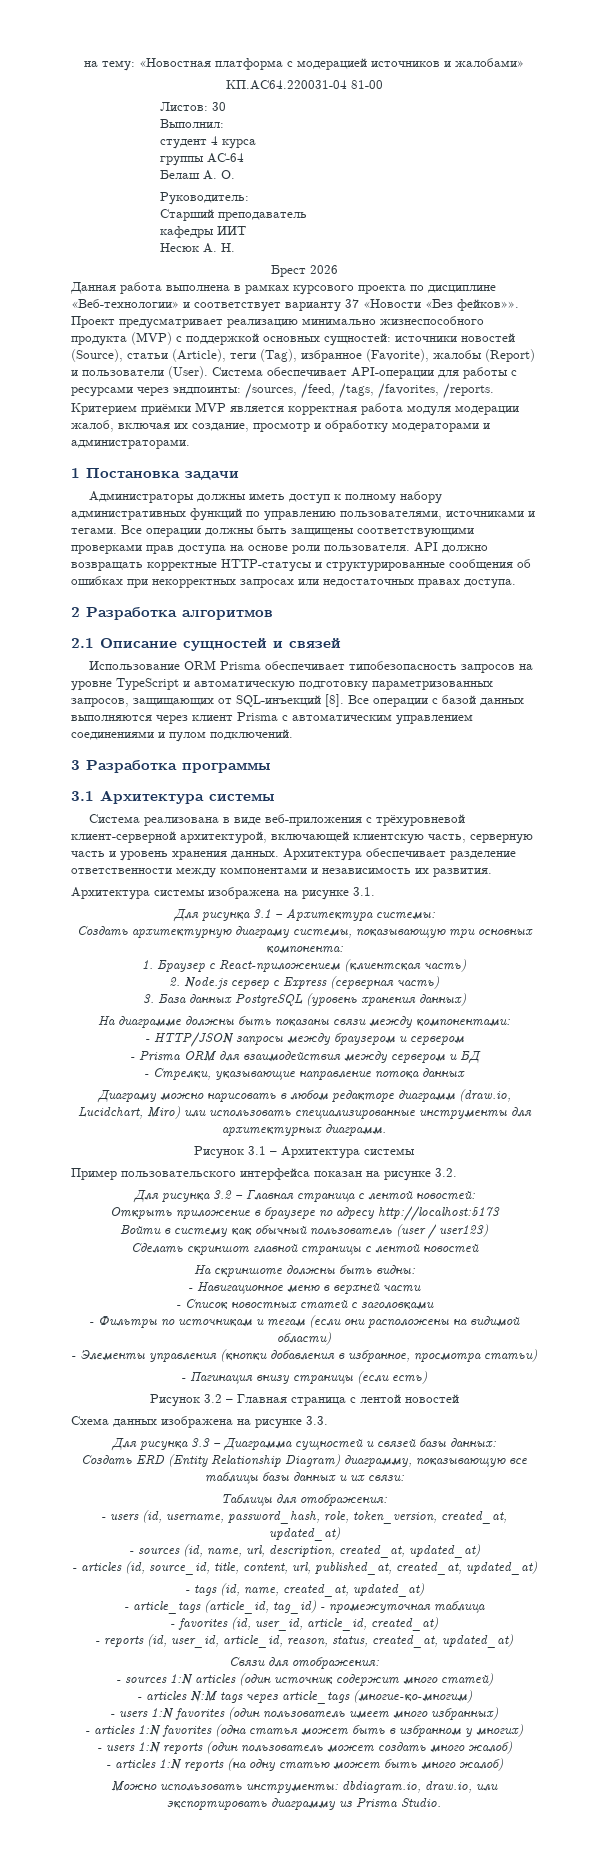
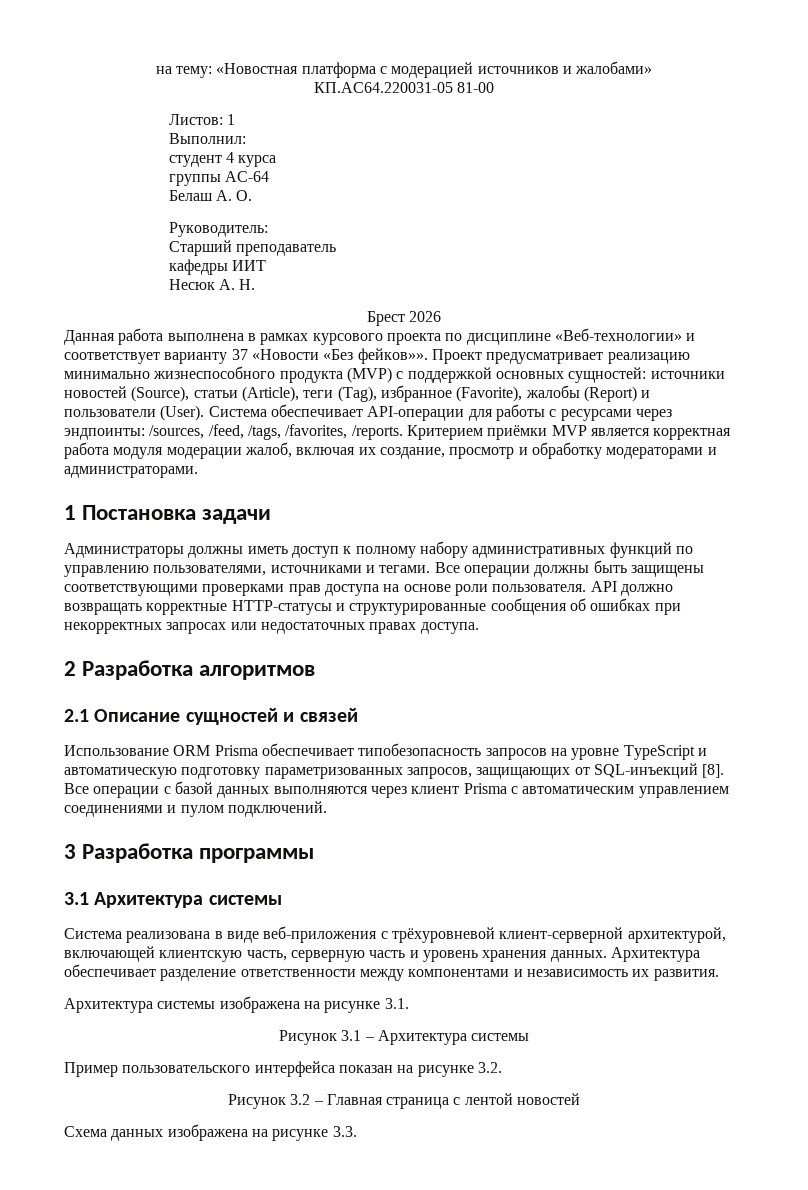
- КП.АС64.220031-04 81-00
+ КП.АС64.220031-05 81-00
- Листов: 30
+ Листов: 1
- Для рисунка 3.1 – Архитектура системы:
- Создать архитектурную диаграму системы, показывающую три основных компонента:
- 1. Браузер с React-приложением (клиентская часть)
- 2. Node.js сервер с Express (серверная часть)
- 3. База данных PostgreSQL (уровень хранения данных)
- На диаграмме должны быть показаны связи между компонентами:
- - HTTP/JSON запросы между браузером и сервером
- - Prisma ORM для взаимодействия между сервером и БД
- - Стрелки, указывающие направление потока данных
- Диаграму можно нарисовать в любом редакторе диаграмм (draw.io, Lucidchart, Miro) или использовать специализированные инструменты для архитектурных диаграмм.
- Для рисунка 3.2 – Главная страница с лентой новостей:
- Открыть приложение в браузере по адресу http://localhost:5173
- Войти в систему как обычный пользователь (user / user123)
- Сделать скриншот главной страницы с лентой новостей
- На скриншоте должны быть видны:
- - Навигационное меню в верхней части
- - Список новостных статей с заголовками
- - Фильтры по источникам и тегам (если они расположены на видимой области)
- - Элементы управления (кнопки добавления в избранное, просмотра статьи)
- - Пагинация внизу страницы (если есть)
- Для рисунка 3.3 – Диаграмма сущностей и связей базы данных:
- Создать ERD (Entity Relationship Diagram) диаграмму, показывающую все таблицы базы данных и их связи:
- Таблицы для отображения:
- - users (id, username, password_hash, role, token_version, created_at, updated_at)
- - sources (id, name, url, description, created_at, updated_at)
- - articles (id, source_id, title, content, url, published_at, created_at, updated_at)
- - tags (id, name, created_at, updated_at)
- - article_tags (article_id, tag_id) - промежуточная таблица
- - favorites (id, user_id, article_id, created_at)
- - reports (id, user_id, article_id, reason, status, created_at, updated_at)
- Связи для отображения:
- - sources 1:N articles (один источник содержит много статей)
- - articles N:M tags через article_tags (многие-ко-многим)
- - users 1:N favorites (один пользователь имеет много избранных)
- - articles 1:N favorites (одна статья может быть в избранном у многих)
- - users 1:N reports (один пользователь может создать много жалоб)
- - articles 1:N reports (на одну статью может быть много жалоб)
- Можно использовать инструменты: dbdiagram.io, draw.io, или экспортировать диаграмму из Prisma Studio.

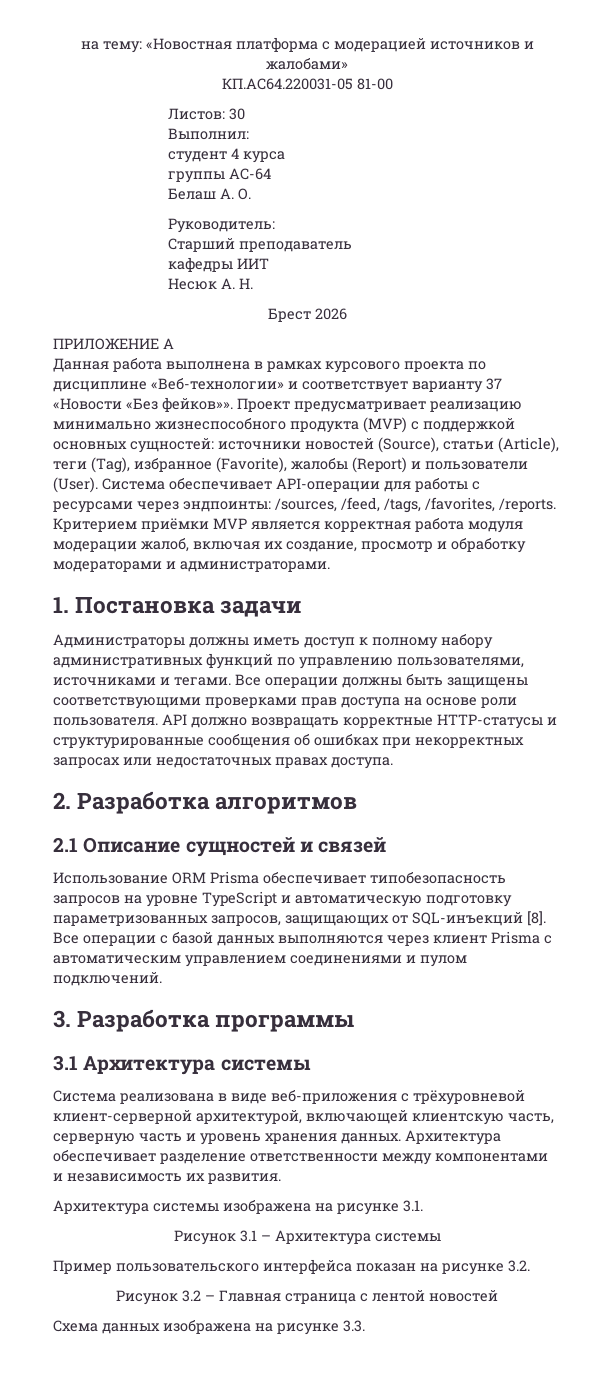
- Листов: 1
+ Листов: 30
+ ПРИЛОЖЕНИЕ А
- 1 Постановка задачи
+ 1. Постановка задачи
- 2 Разработка алгоритмов
+ 2. Разработка алгоритмов
- 3 Разработка программы
+ 3. Разработка программы

